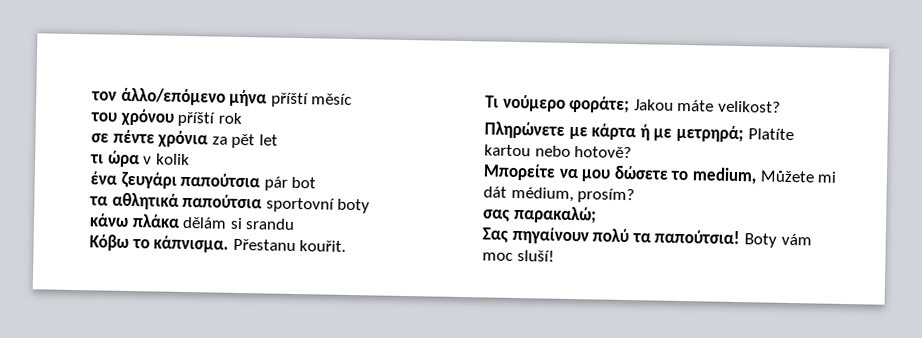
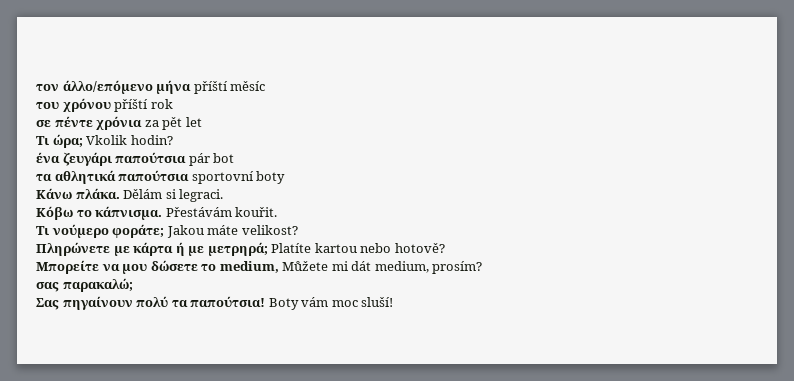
- τι ώρα v kolik
+ Tι ώρα; Vkolik hodin?
- κάνω πλάκα dělám si srandu
+ Kάνω πλάκα. Dělám si legraci.
- Přestanu kouřit.
+ Přestávám kouřit.
- Μπορείτε να μου δώσετε το medium, Můžete mi dát médium, prosím?
+ Μπορείτε να μου δώσετε το medium, Můžete mi dát medium, prosím?

